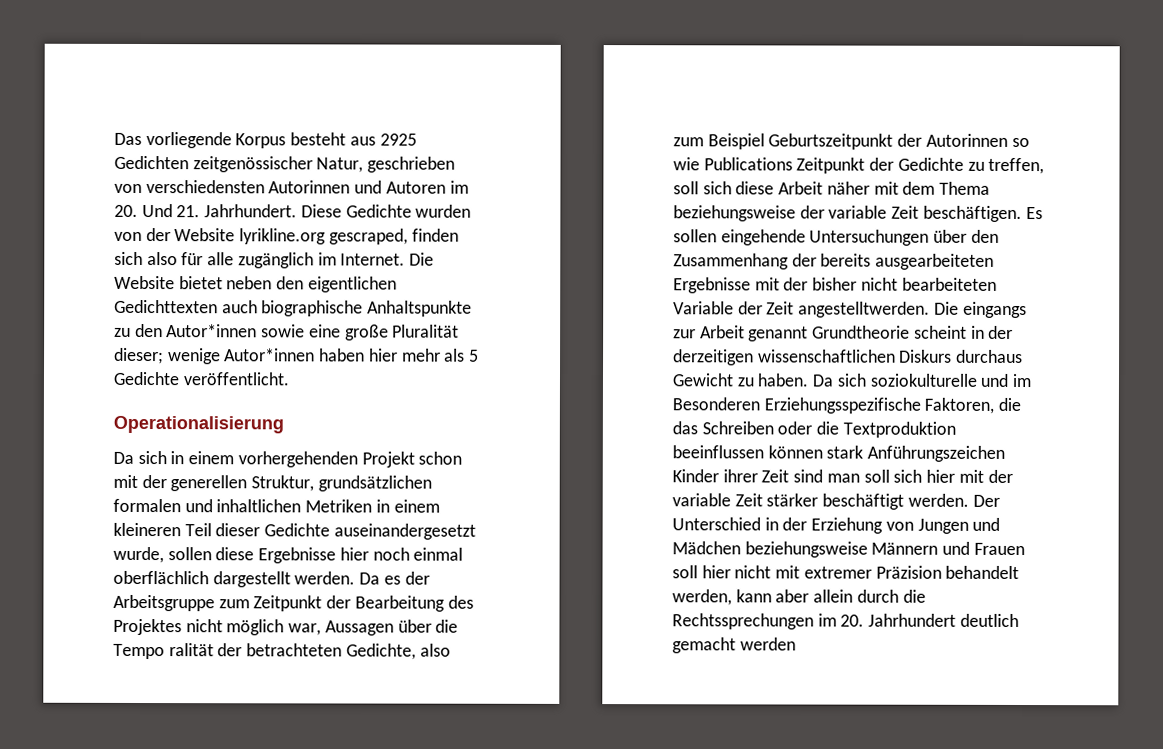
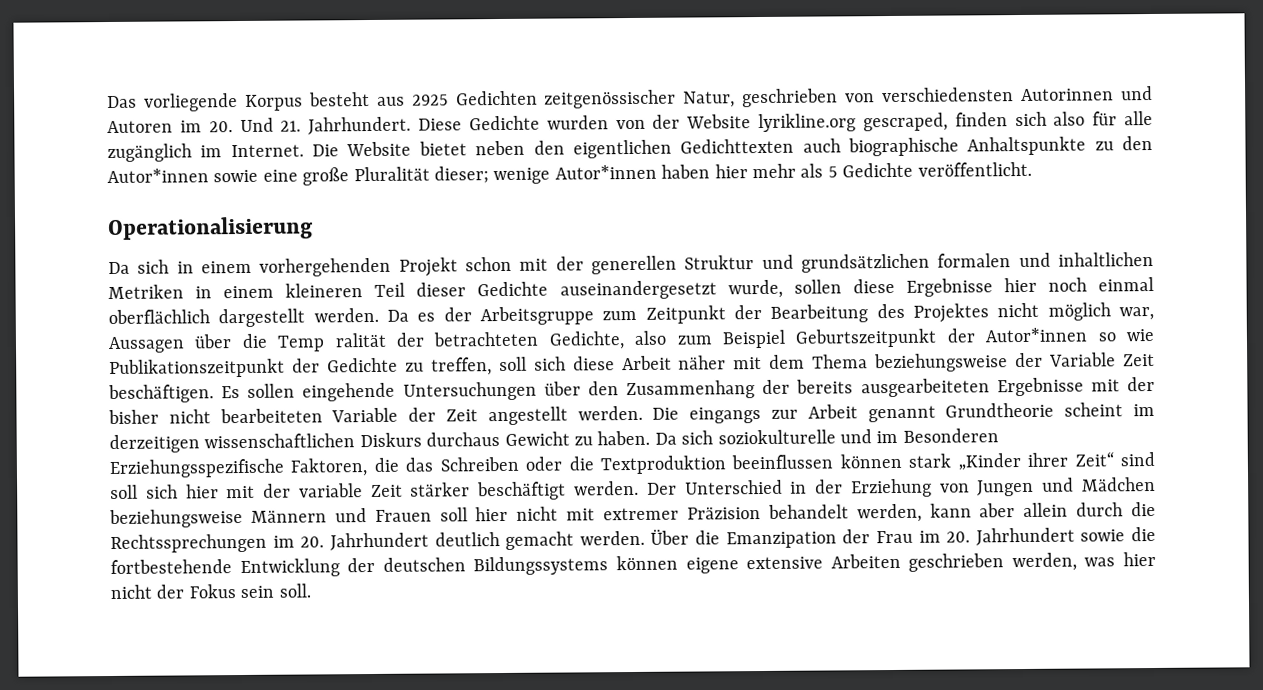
- Da sich in einem vorhergehenden Projekt schon mit der generellen Struktur, grundsätzlichen formalen und inhaltlichen Metriken in einem kleineren Teil dieser Gedichte auseinandergesetzt wurde, sollen diese Ergebnisse hier noch einmal oberflächlich dargestellt werden.
+ Da sich in einem vorhergehenden Projekt schon mit der generellen Struktur und grundsätzlichen formalen und inhaltlichen Metriken in einem kleineren Teil dieser Gedichte auseinandergesetzt wurde, sollen diese Ergebnisse hier noch einmal oberflächlich dargestellt werden.
- Da es der Arbeitsgruppe zum Zeitpunkt der Bearbeitung des Projektes nicht möglich war, Aussagen über die Tempo ralität der betrachteten Gedichte, also zum Beispiel Geburtszeitpunkt der Autorinnen so wie Publications Zeitpunkt der Gedichte zu treffen, soll sich diese Arbeit näher mit dem Thema beziehungsweise der variable Zeit beschäftigen.
+ Da es der Arbeitsgruppe zum Zeitpunkt der Bearbeitung des Projektes nicht möglich war, Aussagen über die Temp ralität der betrachteten Gedichte, also zum Beispiel Geburtszeitpunkt der Autor*innen so wie Publikationszeitpunkt der Gedichte zu treffen, soll sich diese Arbeit näher mit dem Thema beziehungsweise der Variable Zeit beschäftigen.
- Es sollen eingehende Untersuchungen über den Zusammenhang der bereits ausgearbeiteten Ergebnisse mit der bisher nicht bearbeiteten Variable der Zeit angestelltwerden.
+ Es sollen eingehende Untersuchungen über den Zusammenhang der bereits ausgearbeiteten Ergebnisse mit der bisher nicht bearbeiteten Variable der Zeit angestellt werden.
- Die eingangs zur Arbeit genannt Grundtheorie scheint in der derzeitigen wissenschaftlichen Diskurs durchaus Gewicht zu haben.
+ Die eingangs zur Arbeit genannt Grundtheorie scheint im derzeitigen wissenschaftlichen Diskurs durchaus Gewicht zu haben.
- Da sich soziokulturelle und im Besonderen Erziehungsspezifische Faktoren, die das Schreiben oder die Textproduktion beeinflussen können stark Anführungszeichen Kinder ihrer Zeit sind man soll sich hier mit der variable Zeit stärker beschäftigt werden.
+ Da sich soziokulturelle und im Besonderen Erziehungsspezifische Faktoren, die das Schreiben oder die Textproduktion beeinflussen können stark „Kinder ihrer Zeit“ sind soll sich hier mit der variable Zeit stärker beschäftigt werden.
- Der Unterschied in der Erziehung von Jungen und Mädchen beziehungsweise Männern und Frauen soll hier nicht mit extremer Präzision behandelt werden, kann aber allein durch die Rechtssprechungen im 20. Jahrhundert deutlich gemacht werden
+ Der Unterschied in der Erziehung von Jungen und Mädchen beziehungsweise Männern und Frauen soll hier nicht mit extremer Präzision behandelt werden, kann aber allein durch die Rechtssprechungen im 20. Jahrhundert deutlich gemacht werden. Über die Emanzipation der Frau im 20. Jahrhundert sowie die fortbestehende Entwicklung der deutschen Bildungssystems können eigene extensive Arbeiten geschrieben werden, was hier nicht der Fokus sein soll.

